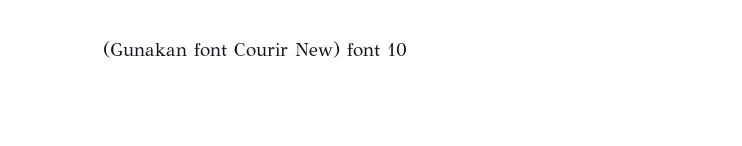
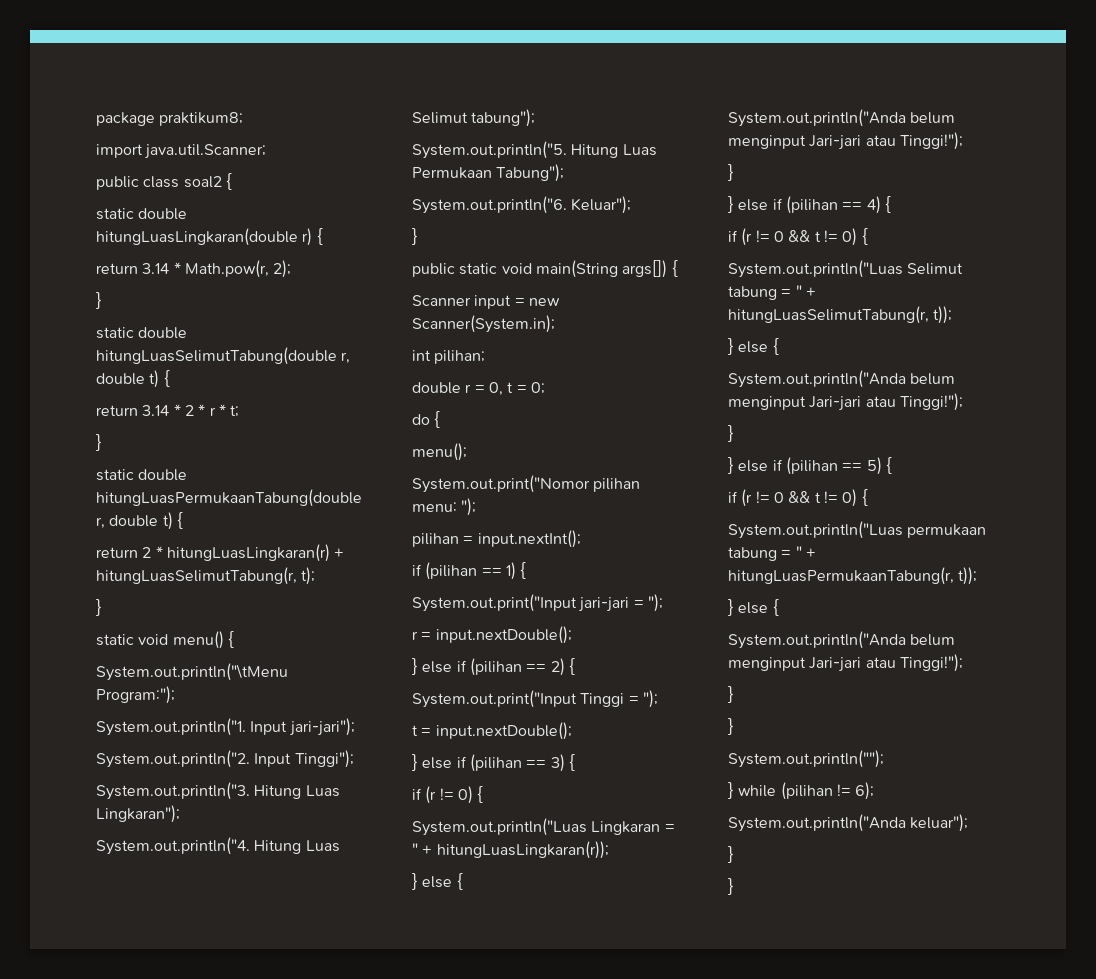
- (Gunakan font Courir New) font 10
+ package praktikum8;
+ import java.util.Scanner;
+ public class soal2 {
+ static double hitungLuasLingkaran(double r) {
+ return 3.14 * Math.pow(r, 2);
+ }
+ static double hitungLuasSelimutTabung(double r, double t) {
+ return 3.14 * 2 * r * t;
+ }
+ static double hitungLuasPermukaanTabung(double r, double t) {
+ return 2 * hitungLuasLingkaran(r) + hitungLuasSelimutTabung(r, t);
+ }
+ static void menu() {
+ System.out.println("\tMenu Program:");
+ System.out.println("1. Input jari-jari");
+ System.out.println("2. Input Tinggi");
+ System.out.println("3. Hitung Luas Lingkaran");
+ System.out.println("4. Hitung Luas Selimut tabung");
+ System.out.println("5. Hitung Luas Permukaan Tabung");
+ System.out.println("6. Keluar");
+ }
+ public static void main(String args[]) {
+ Scanner input = new Scanner(System.in);
+ int pilihan;
+ double r = 0, t = 0;
+ do {
+ menu();
+ System.out.print("Nomor pilihan menu: ");
+ pilihan = input.nextInt();
+ if (pilihan == 1) {
+ System.out.print("Input jari-jari = ");
+ r = input.nextDouble();
+ } else if (pilihan == 2) {
+ System.out.print("Input Tinggi = ");
+ t = input.nextDouble();
+ } else if (pilihan == 3) {
+ if (r != 0) {
+ System.out.println("Luas Lingkaran = " + hitungLuasLingkaran(r));
+ } else {
+ System.out.println("Anda belum menginput Jari-jari atau Tinggi!");
+ }
+ } else if (pilihan == 4) {
+ if (r != 0 && t != 0) {
+ System.out.println("Luas Selimut tabung = " + hitungLuasSelimutTabung(r, t));
+ } else {
+ System.out.println("Anda belum menginput Jari-jari atau Tinggi!");
+ }
+ } else if (pilihan == 5) {
+ if (r != 0 && t != 0) {
+ System.out.println("Luas permukaan tabung = " + hitungLuasPermukaanTabung(r, t));
+ } else {
+ System.out.println("Anda belum menginput Jari-jari atau Tinggi!");
+ }
+ }
+ System.out.println("");
+ } while (pilihan != 6);
+ System.out.println("Anda keluar");
+ }
+ }

